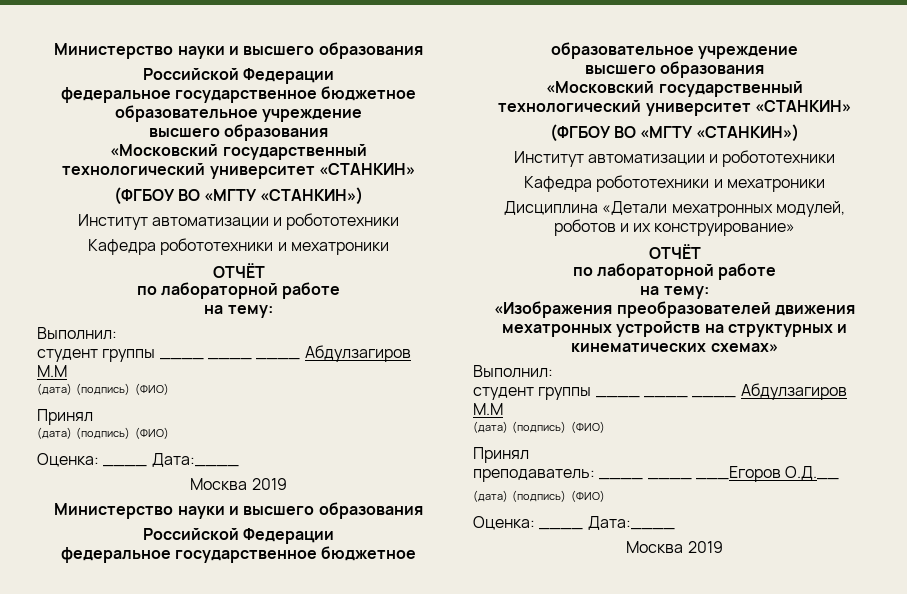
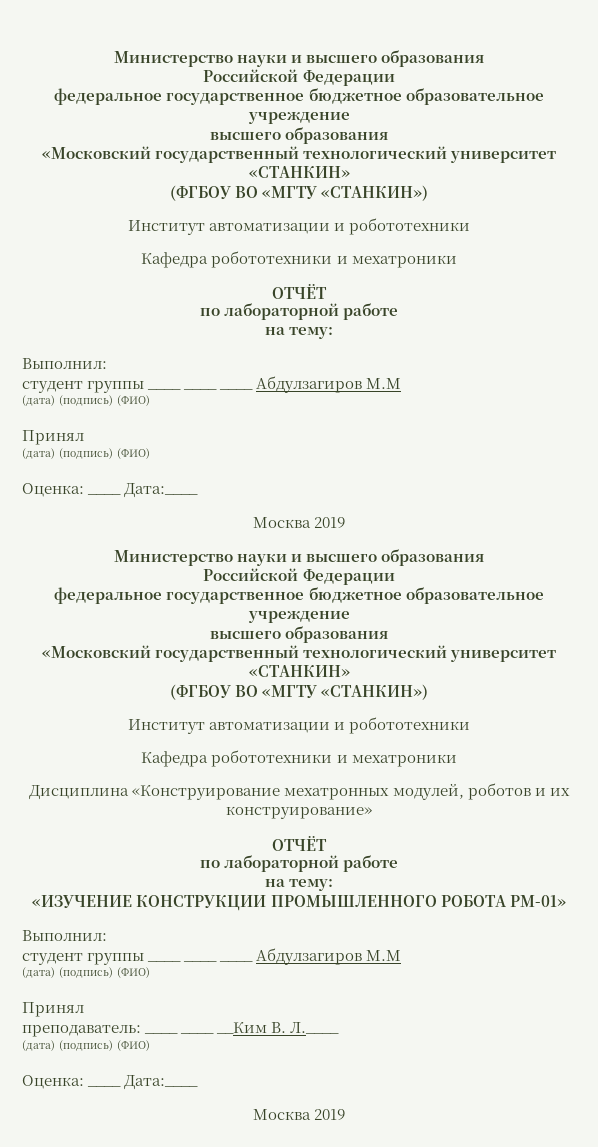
- Дисциплина «Детали мехатронных модулей, роботов и их конструирование»
+ Дисциплина «Конструирование мехатронных модулей, роботов и их конструирование»
- «Изображения преобразователей движения мехатронных устройств на структурных и кинематических схемах»
+ «ИЗУЧЕНИЕ КОНСТРУКЦИИ ПРОМЫШЛЕННОГО РОБОТА РМ-01»
- преподаватель: ____ ____ ___Егоров О.Д.__
+ преподаватель: ____ ____ __Ким В. Л.____

